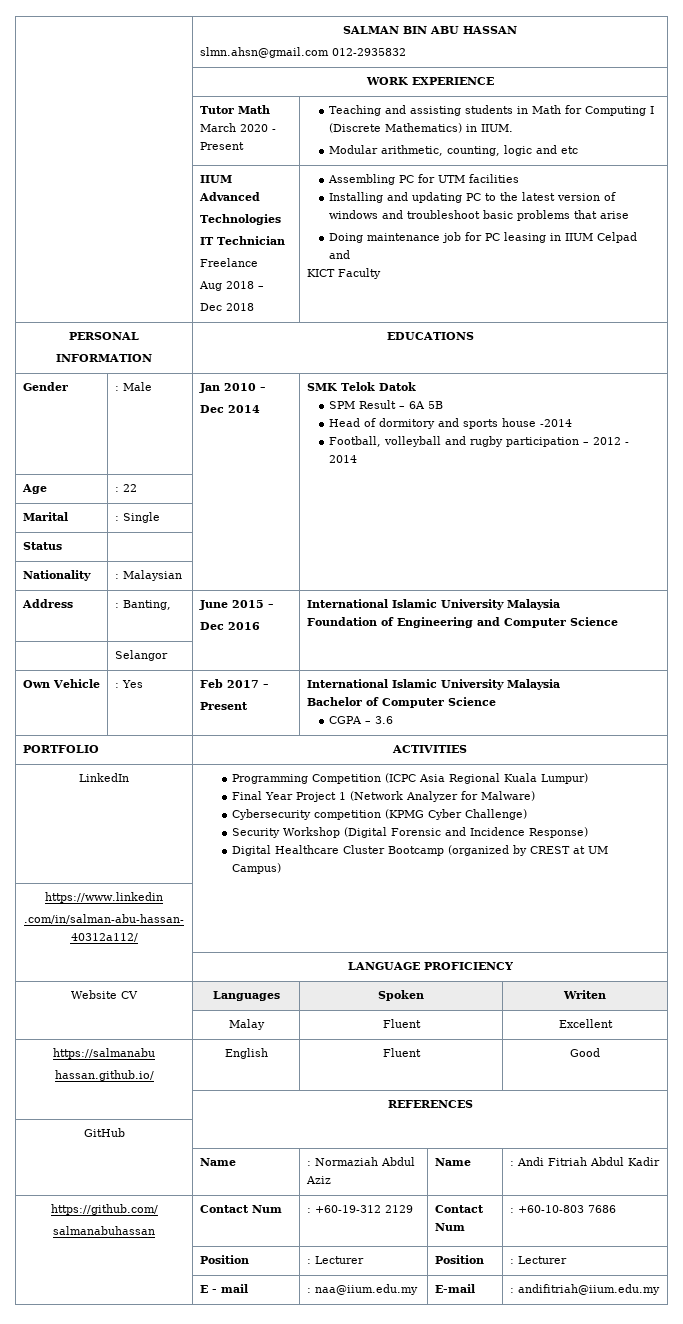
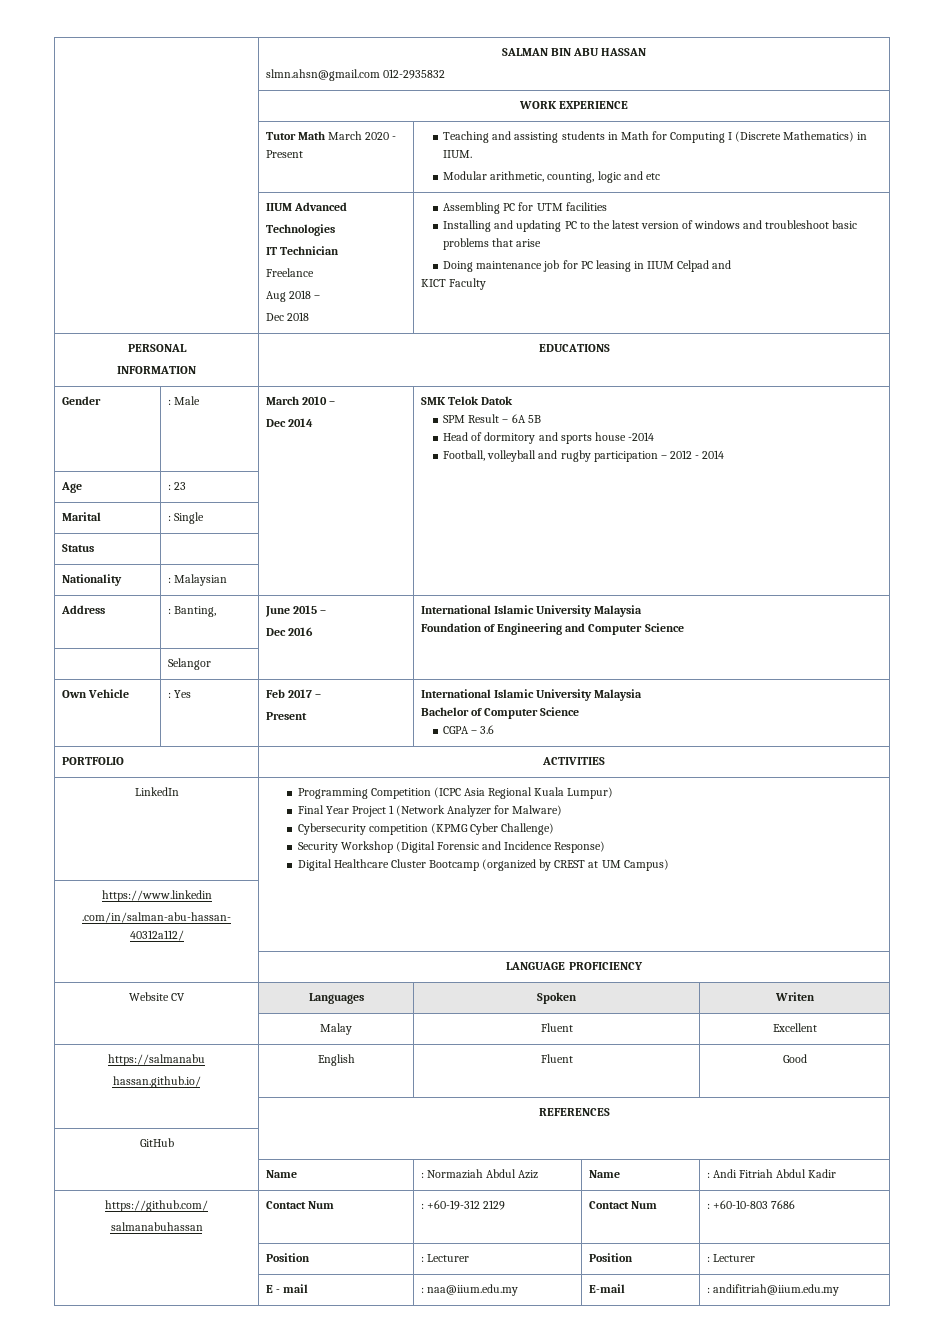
- Gender | : Male | Jan 2010 –
+ Gender | : Male | March 2010 –
- Age | : 22 | |
+ Age | : 23 | |

